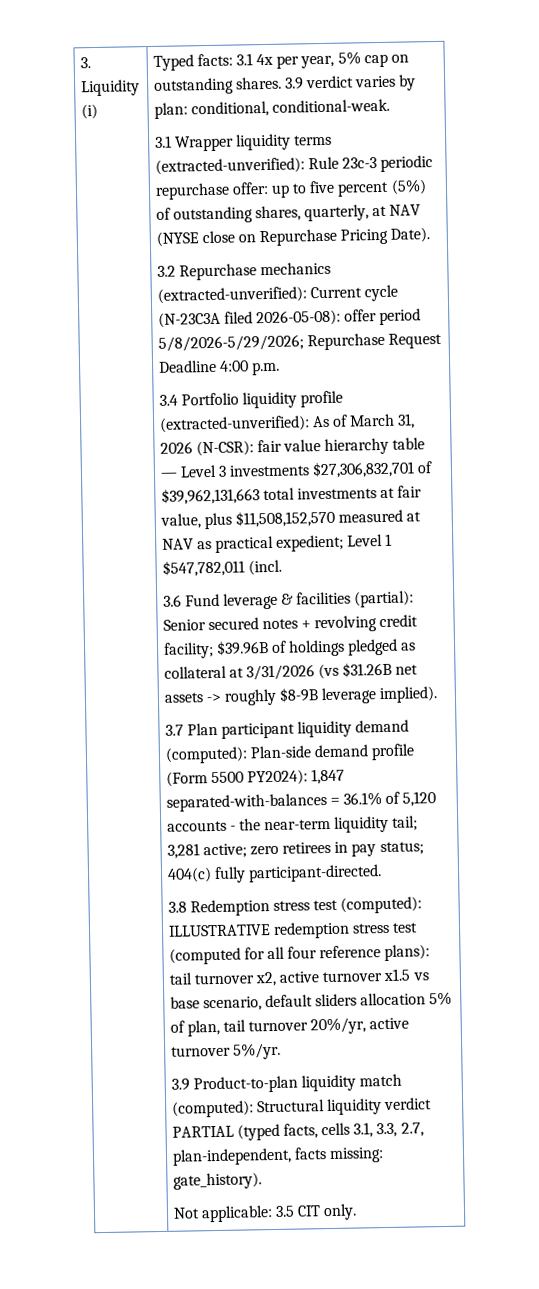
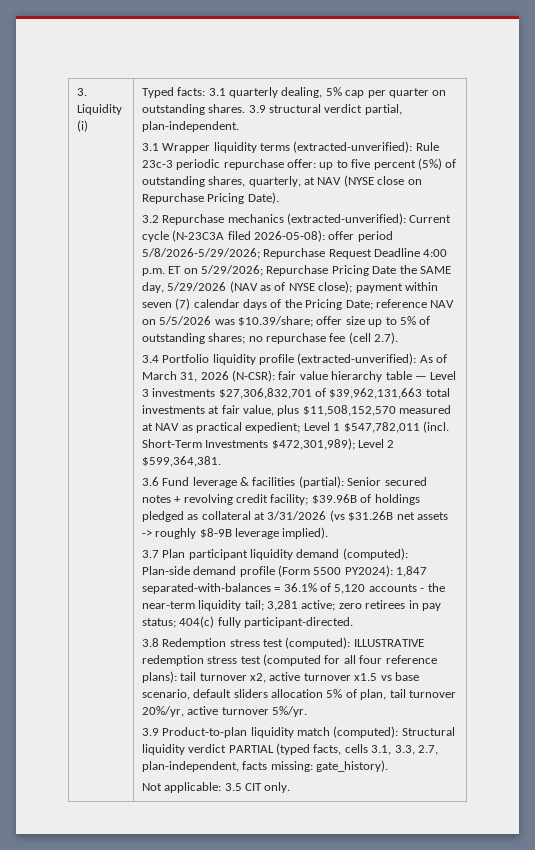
- Typed facts: 3.1 4x per year, 5% cap on outstanding shares. 3.9 verdict varies by plan: conditional, conditional-weak.
+ Typed facts: 3.1 quarterly dealing, 5% cap per quarter on outstanding shares. 3.9 structural verdict partial, plan-independent.
- 3.2 Repurchase mechanics (extracted-unverified): Current cycle (N-23C3A filed 2026-05-08): offer period 5/8/2026-5/29/2026; Repurchase Request Deadline 4:00 p.m.
+ 3.2 Repurchase mechanics (extracted-unverified): Current cycle (N-23C3A filed 2026-05-08): offer period 5/8/2026-5/29/2026; Repurchase Request Deadline 4:00 p.m. ET on 5/29/2026; Repurchase Pricing Date the SAME day, 5/29/2026 (NAV as of NYSE close); payment within seven (7) calendar days of the Pricing Date; reference NAV on 5/5/2026 was $10.39/share; offer size up to 5% of outstanding shares; no repurchase fee (cell 2.7).
- 3.4 Portfolio liquidity profile (extracted-unverified): As of March 31, 2026 (N-CSR): fair value hierarchy table — Level 3 investments $27,306,832,701 of $39,962,131,663 total investments at fair value, plus $11,508,152,570 measured at NAV as practical expedient; Level 1 $547,782,011 (incl.
+ 3.4 Portfolio liquidity profile (extracted-unverified): As of March 31, 2026 (N-CSR): fair value hierarchy table — Level 3 investments $27,306,832,701 of $39,962,131,663 total investments at fair value, plus $11,508,152,570 measured at NAV as practical expedient; Level 1 $547,782,011 (incl. Short-Term Investments $472,301,989); Level 2 $599,364,381.

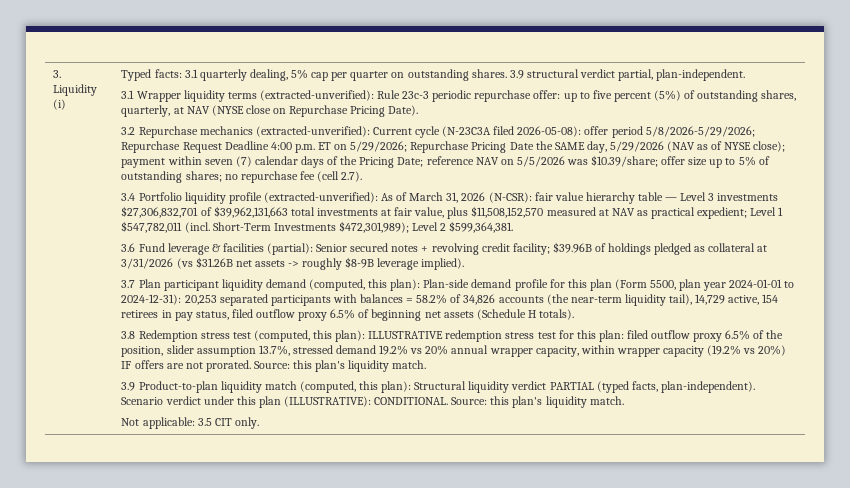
- 3.7 Plan participant liquidity demand (computed): Plan-side demand profile (Form 5500 PY2024): 1,847 separated-with-balances = 36.1% of 5,120 accounts - the near-term liquidity tail; 3,281 active; zero retirees in pay status; 404(c) fully participant-directed.
+ 3.7 Plan participant liquidity demand (computed, this plan): Plan-side demand profile for this plan (Form 5500, plan year 2024-01-01 to 2024-12-31): 20,253 separated participants with balances = 58.2% of 34,826 accounts (the near-term liquidity tail), 14,729 active, 154 retirees in pay status, filed outflow proxy 6.5% of beginning net assets (Schedule H totals).
- 3.8 Redemption stress test (computed): ILLUSTRATIVE redemption stress test (computed for all four reference plans): tail turnover x2, active turnover x1.5 vs base scenario, default sliders allocation 5% of plan, tail turnover 20%/yr, active turnover 5%/yr.
+ 3.8 Redemption stress test (computed, this plan): ILLUSTRATIVE redemption stress test for this plan: filed outflow proxy 6.5% of the position, slider assumption 13.7%, stressed demand 19.2% vs 20% annual wrapper capacity, within wrapper capacity (19.2% vs 20%) IF offers are not prorated. Source: this plan's liquidity match.
- 3.9 Product-to-plan liquidity match (computed): Structural liquidity verdict PARTIAL (typed facts, cells 3.1, 3.3, 2.7, plan-independent, facts missing: gate_history).
+ 3.9 Product-to-plan liquidity match (computed, this plan): Structural liquidity verdict PARTIAL (typed facts, plan-independent). Scenario verdict under this plan (ILLUSTRATIVE): CONDITIONAL. Source: this plan's liquidity match.

